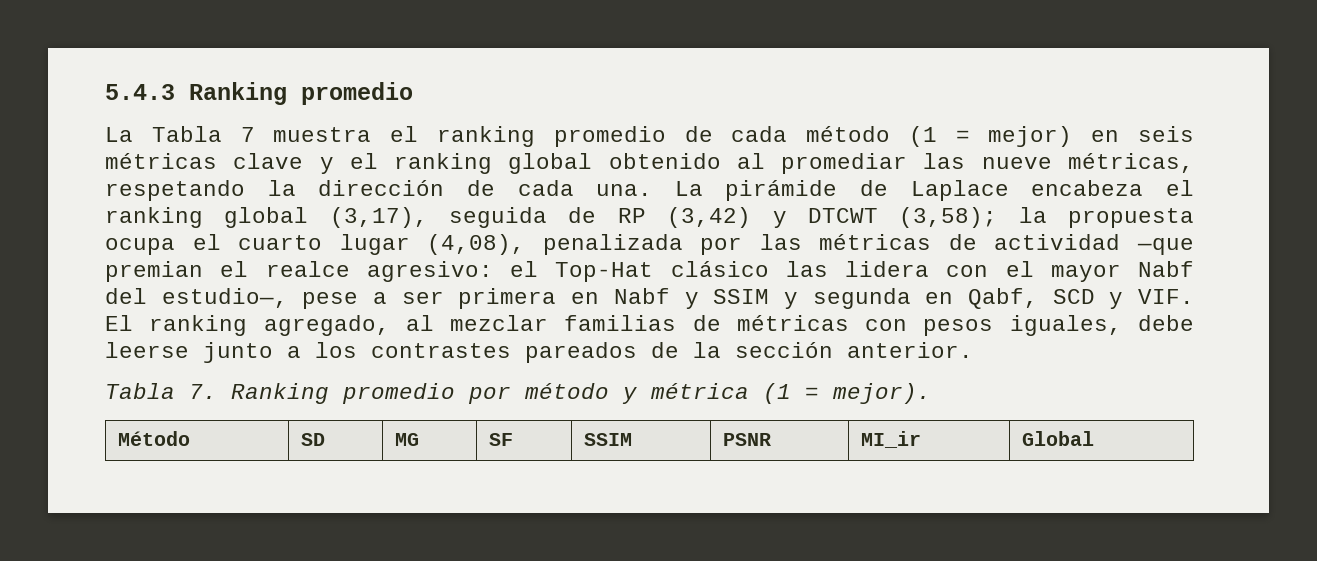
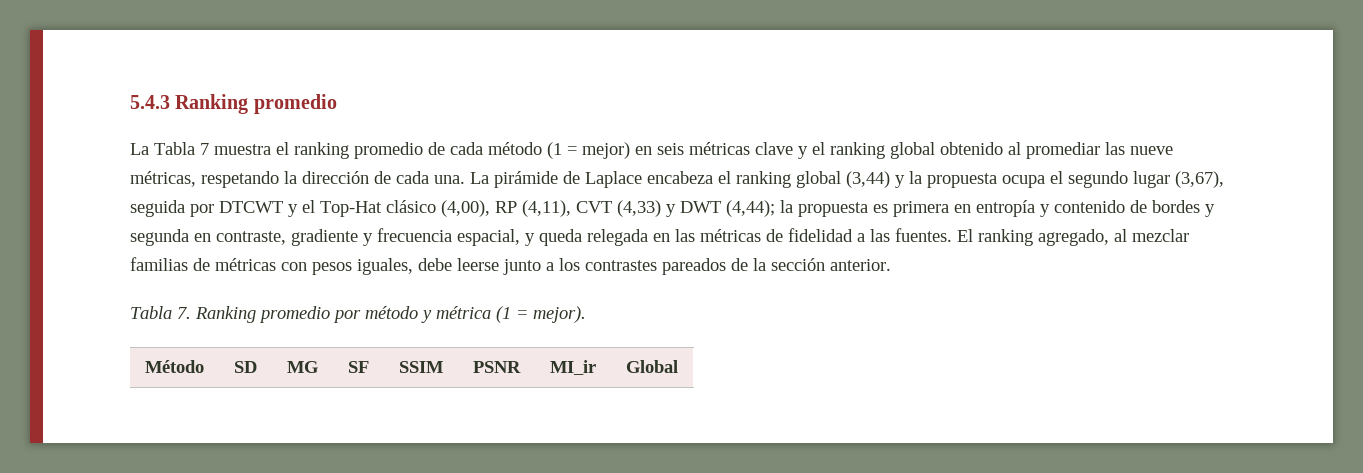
- La pirámide de Laplace encabeza el ranking global (3,17), seguida de RP (3,42) y DTCWT (3,58); la propuesta ocupa el cuarto lugar (4,08), penalizada por las métricas de actividad —que premian el realce agresivo: el Top-Hat clásico las lidera con el mayor Nabf del estudio—, pese a ser primera en Nabf y SSIM y segunda en Qabf, SCD y VIF. El ranking agregado, al mezclar familias de métricas con pesos iguales, debe leerse junto a los contrastes pareados de la sección anterior.
+ La pirámide de Laplace encabeza el ranking global (3,44) y la propuesta ocupa el segundo lugar (3,67), seguida por DTCWT y el Top-Hat clásico (4,00), RP (4,11), CVT (4,33) y DWT (4,44); la propuesta es primera en entropía y contenido de bordes y segunda en contraste, gradiente y frecuencia espacial, y queda relegada en las métricas de fidelidad a las fuentes. El ranking agregado, al mezclar familias de métricas con pesos iguales, debe leerse junto a los contrastes pareados de la sección anterior.

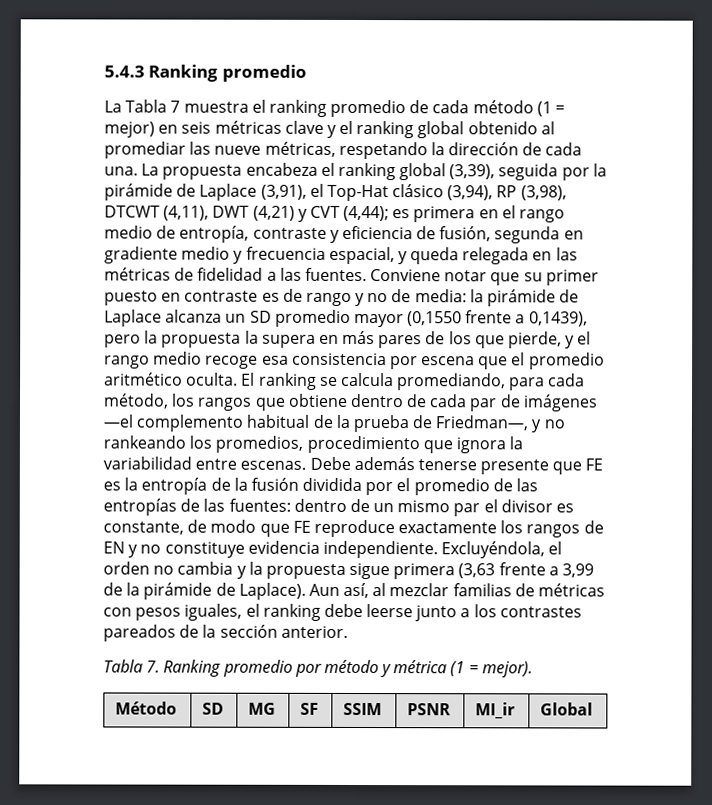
- La pirámide de Laplace encabeza el ranking global (3,44) y la propuesta ocupa el segundo lugar (3,67), seguida por DTCWT y el Top-Hat clásico (4,00), RP (4,11), CVT (4,33) y DWT (4,44); la propuesta es primera en entropía y contenido de bordes y segunda en contraste, gradiente y frecuencia espacial, y queda relegada en las métricas de fidelidad a las fuentes.
+ La propuesta encabeza el ranking global (3,39), seguida por la pirámide de Laplace (3,91), el Top-Hat clásico (3,94), RP (3,98), DTCWT (4,11), DWT (4,21) y CVT (4,44); es primera en el rango medio de entropía, contraste y eficiencia de fusión, segunda en gradiente medio y frecuencia espacial, y queda relegada en las métricas de fidelidad a las fuentes.
- El ranking agregado, al mezclar familias de métricas con pesos iguales, debe leerse junto a los contrastes pareados de la sección anterior.
+ Conviene notar que su primer puesto en contraste es de rango y no de media: la pirámide de Laplace alcanza un SD promedio mayor (0,1550 frente a 0,1439), pero la propuesta la supera en más pares de los que pierde, y el rango medio recoge esa consistencia por escena que el promedio aritmético oculta. El ranking se calcula promediando, para cada método, los rangos que obtiene dentro de cada par de imágenes —el complemento habitual de la prueba de Friedman—, y no rankeando los promedios, procedimiento que ignora la variabilidad entre escenas. Debe además tenerse presente que FE es la entropía de la fusión dividida por el promedio de las entropías de las fuentes: dentro de un mismo par el divisor es constante, de modo que FE reproduce exactamente los rangos de EN y no constituye evidencia independiente. Excluyéndola, el orden no cambia y la propuesta sigue primera (3,63 frente a 3,99 de la pirámide de Laplace). Aun así, al mezclar familias de métricas con pesos iguales, el ranking debe leerse junto a los contrastes pareados de la sección anterior.

